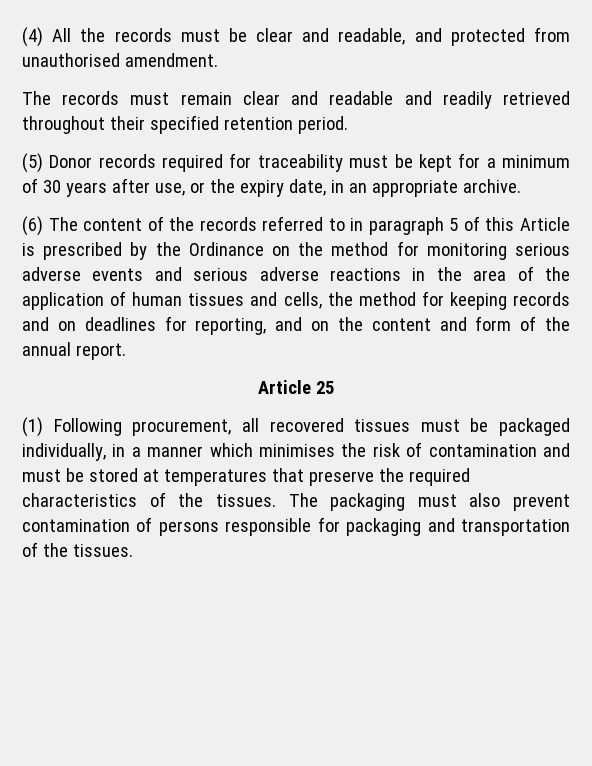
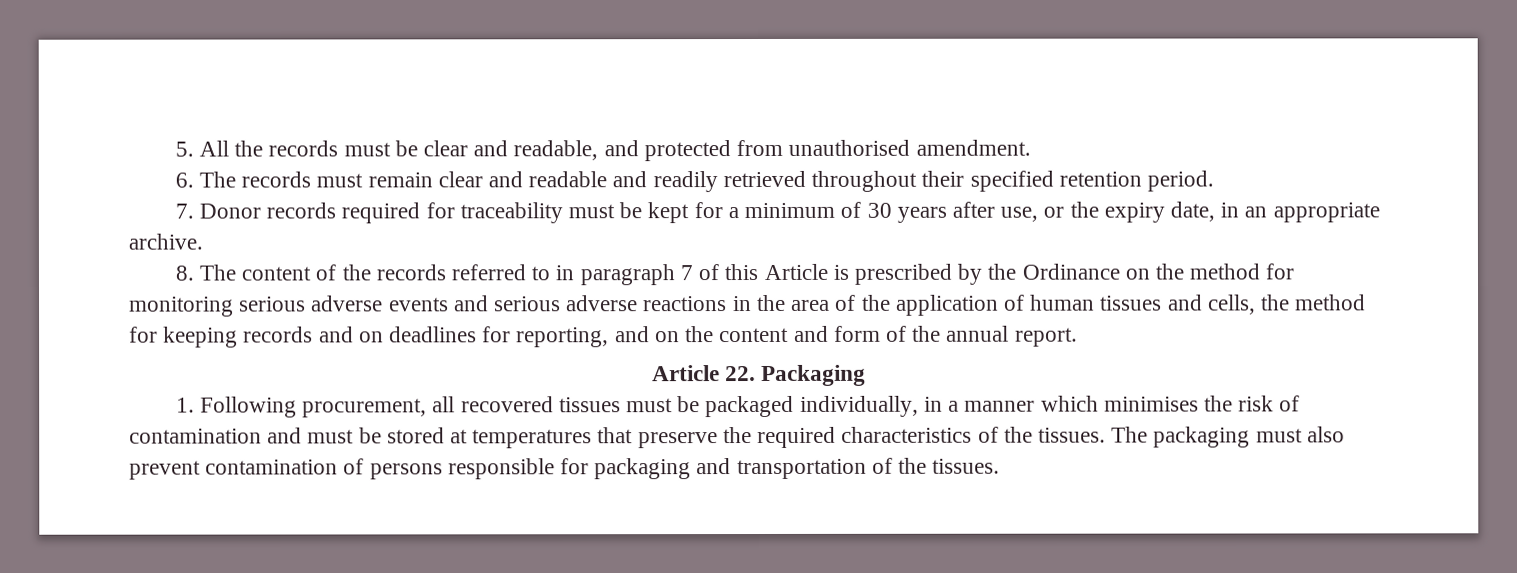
- (4) All the records must be clear and readable, and protected from unauthorised amendment.
+ 5. All the records must be clear and readable, and protected from unauthorised amendment.
- The records must remain clear and readable and readily retrieved throughout their specified retention period.
+ 6. The records must remain clear and readable and readily retrieved throughout their specified retention period.
- (5) Donor records required for traceability must be kept for a minimum of 30 years after use, or the expiry date, in an appropriate archive.
+ 7. Donor records required for traceability must be kept for a minimum of 30 years after use, or the expiry date, in an appropriate archive.
- (6) The content of the records referred to in paragraph 5 of this Article is prescribed by the Ordinance on the method for monitoring serious adverse events and serious adverse reactions in the area of the application of human tissues and cells, the method for keeping records and on deadlines for reporting, and on the content and form of the annual report.
+ 8. The content of the records referred to in paragraph 7 of this Article is prescribed by the Ordinance on the method for monitoring serious adverse events and serious adverse reactions in the area of the application of human tissues and cells, the method for keeping records and on deadlines for reporting, and on the content and form of the annual report.
- Article 25
- (1) Following procurement, all recovered tissues must be packaged individually, in a manner which minimises the risk of contamination and must be stored at temperatures that preserve the required characteristics of the tissues.
+ Article 22. Packaging
+ 1. Following procurement, all recovered tissues must be packaged individually, in a manner which minimises the risk of contamination and must be stored at temperatures that preserve the required characteristics of the tissues.

